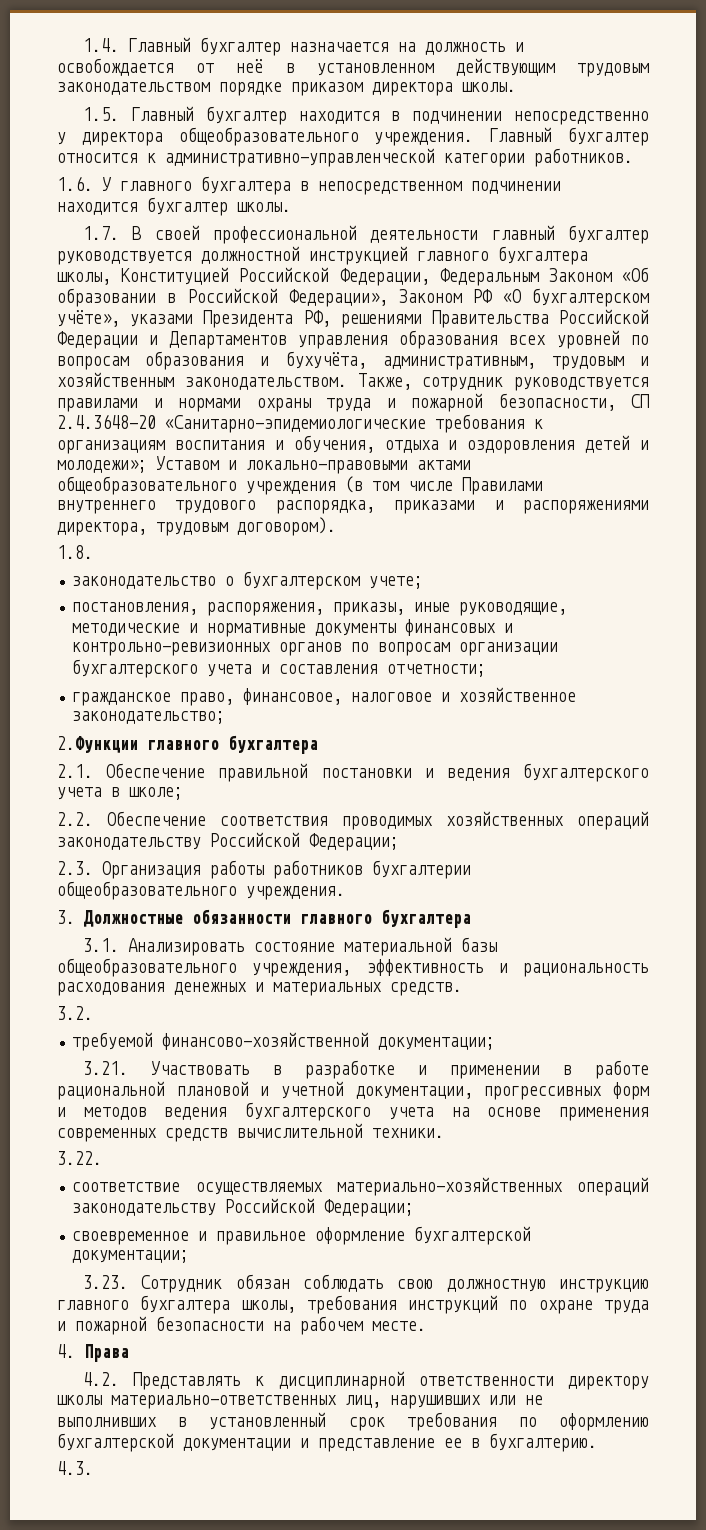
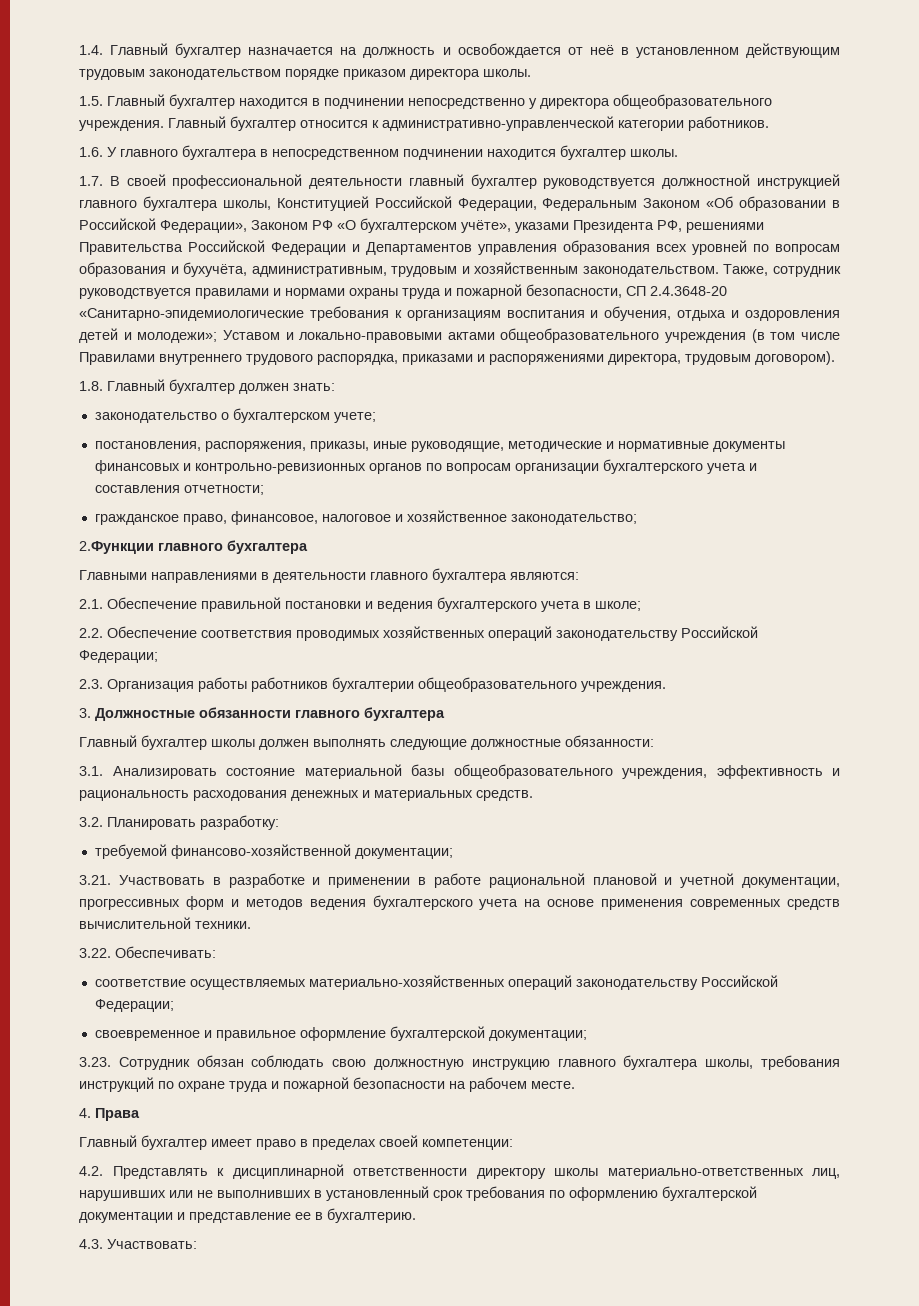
- 1.8.
+ 1.8. Главный бухгалтер должен знать:
+ Главными направлениями в деятельности главного бухгалтера являются:
+ Главный бухгалтер школы должен выполнять следующие должностные обязанности:
- 3.2.
+ 3.2. Планировать разработку:
- 3.22.
+ 3.22. Обеспечивать:
+ Главный бухгалтер имеет право в пределах своей компетенции:
- 4.3.
+ 4.3. Участвовать:

